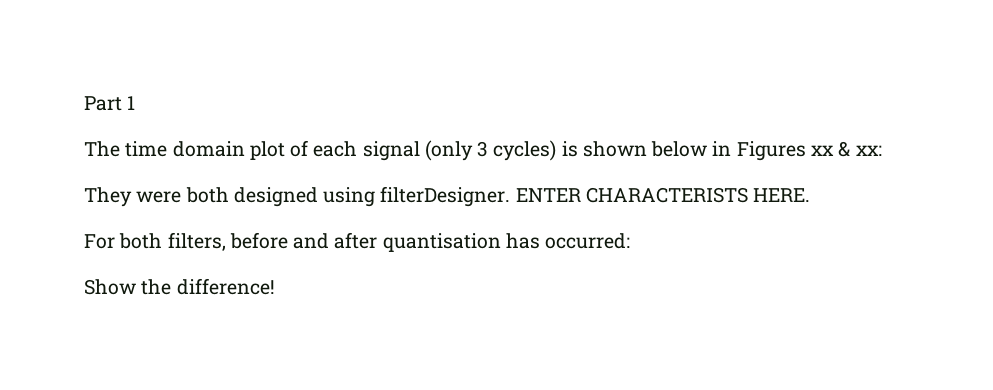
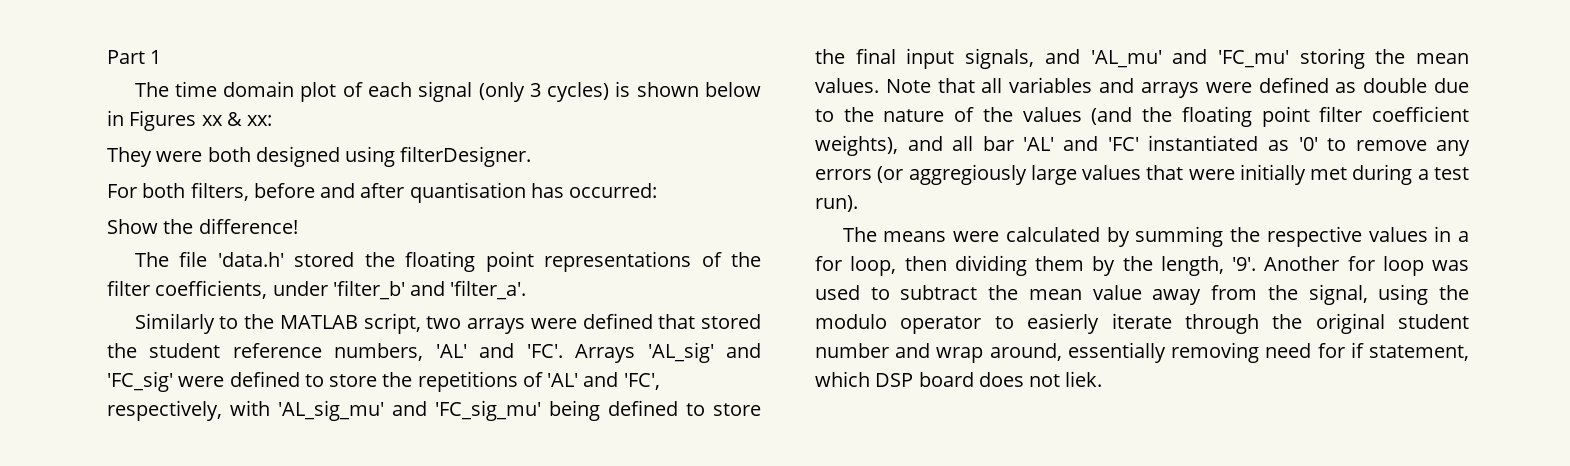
- ENTER CHARACTERISTS HERE.
+ The file 'data.h' stored the floating point representations of the filter coefficients, under 'filter_b' and 'filter_a'.
+ Similarly to the MATLAB script, two arrays were defined that stored the student reference numbers, 'AL' and 'FC'. Arrays 'AL_sig' and 'FC_sig' were defined to store the repetitions of 'AL' and 'FC', respectively, with 'AL_sig_mu' and 'FC_sig_mu' being defined to store the final input signals, and 'AL_mu' and 'FC_mu' storing the mean values. Note that all variables and arrays were defined as double due to the nature of the values (and the floating point filter coefficient weights), and all bar 'AL' and 'FC' instantiated as '0' to remove any errors (or aggregiously large values that were initially met during a test run).
+ The means were calculated by summing the respective values in a for loop, then dividing them by the length, '9'. Another for loop was used to subtract the mean value away from the signal, using the modulo operator to easierly iterate through the original student number and wrap around, essentially removing need for if statement, which DSP board does not liek.

